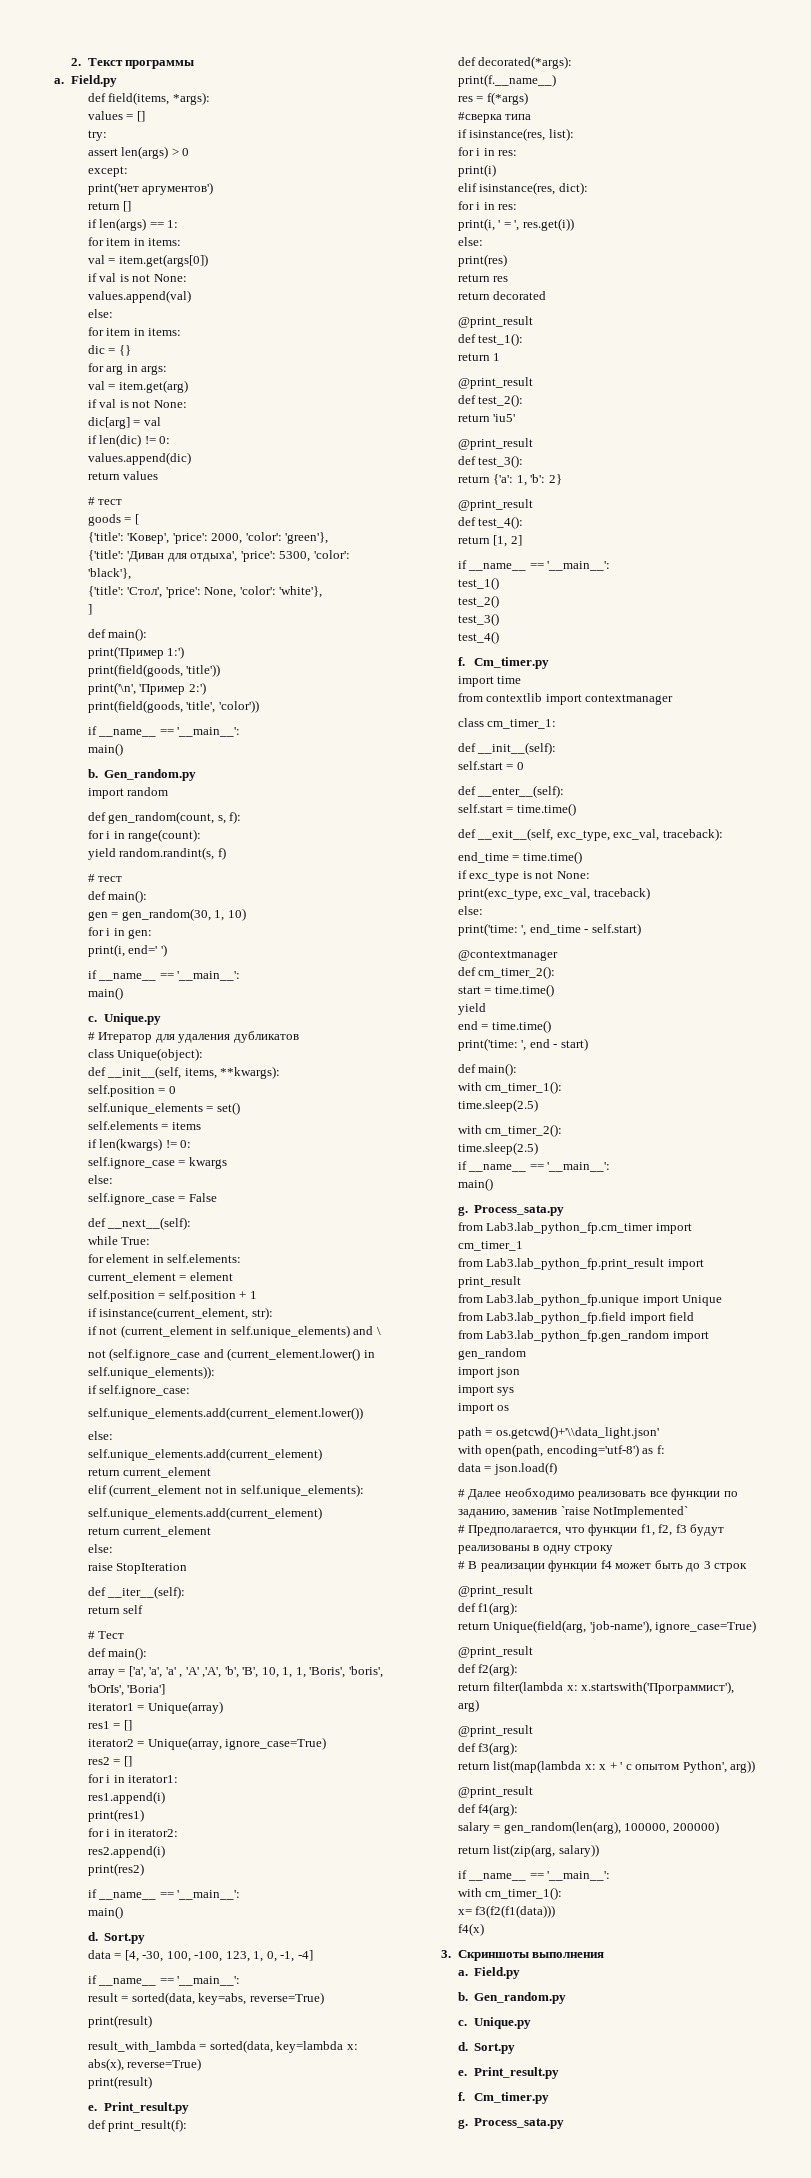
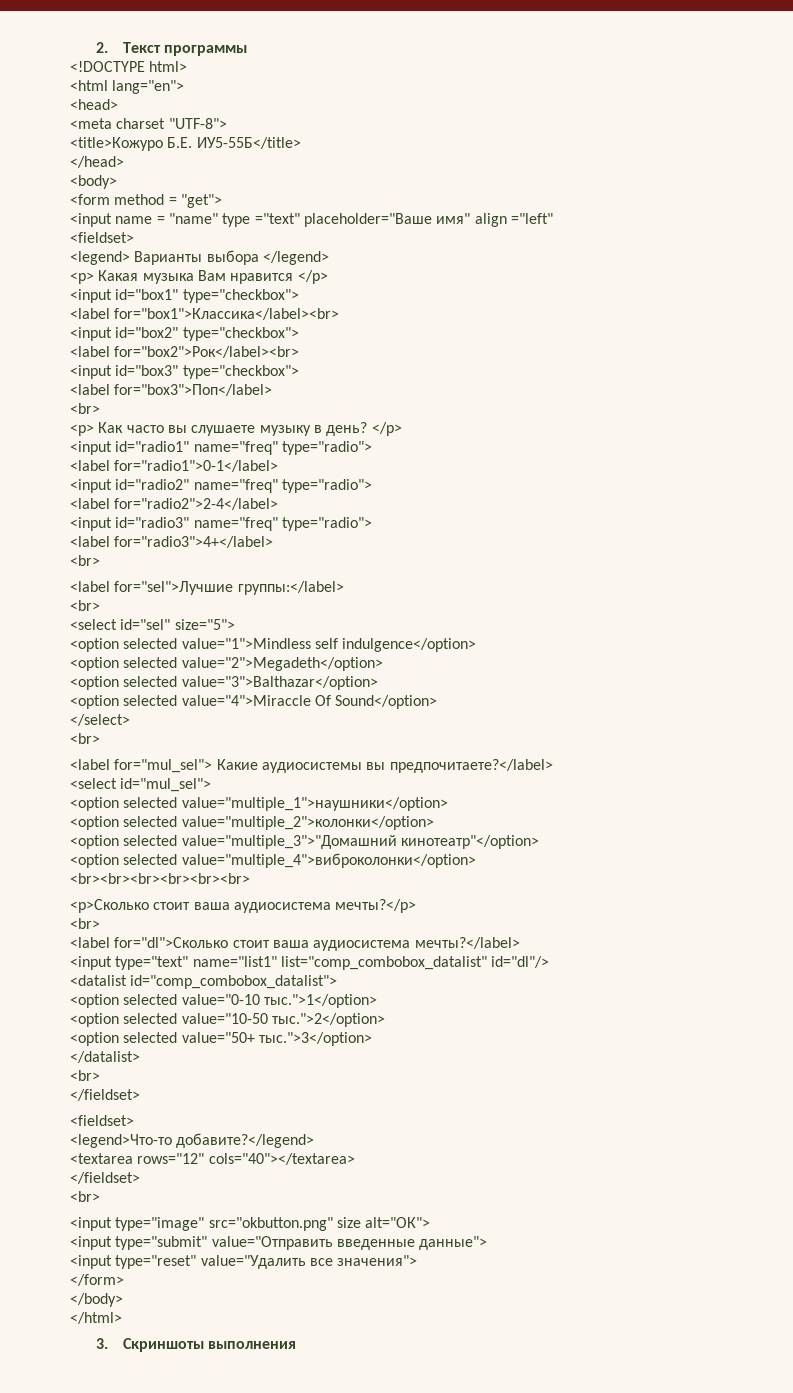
  2. Текст программы
- a. Field.py
- def field(items, *args):
- values = []
- try:
- assert len(args) > 0
- except:
- print('нет аргументов')
- return []
- if len(args) == 1:
- for item in items:
- val = item.get(args[0])
- if val is not None:
- values.append(val)
- else:
- for item in items:
- dic = {}
- for arg in args:
- val = item.get(arg)
- if val is not None:
- dic[arg] = val
- if len(dic) != 0:
- values.append(dic)
- return values
- # тест
- goods = [
- {'title': 'Ковер', 'price': 2000, 'color': 'green'},
- {'title': 'Диван для отдыха', 'price': 5300, 'color': 'black'},
- {'title': 'Стол', 'price': None, 'color': 'white'},
- ]
- def main():
- print('Пример 1:')
- print(field(goods, 'title'))
- print('\n', 'Пример 2:')
- print(field(goods, 'title', 'color'))
- if __name__ == '__main__':
- main()
- b. Gen_random.py
- import random
- def gen_random(count, s, f):
- for i in range(count):
- yield random.randint(s, f)
- # тест
- def main():
- gen = gen_random(30, 1, 10)
- for i in gen:
- print(i, end=' ')
- if __name__ == '__main__':
- main()
- c. Unique.py
- # Итератор для удаления дубликатов
- class Unique(object):
- def __init__(self, items, **kwargs):
- self.position = 0
- self.unique_elements = set()
- self.elements = items
- if len(kwargs) != 0:
- self.ignore_case = kwargs
- else:
- self.ignore_case = False
- def __next__(self):
- while True:
- for element in self.elements:
- current_element = element
- self.position = self.position + 1
- if isinstance(current_element, str):
- if not (current_element in self.unique_elements) and \
- not (self.ignore_case and (current_element.lower() in self.unique_elements)):
- if self.ignore_case:
- self.unique_elements.add(current_element.lower())
- else:
- self.unique_elements.add(current_element)
- return current_element
- elif (current_element not in self.unique_elements):
- self.unique_elements.add(current_element)
- return current_element
- else:
- raise StopIteration
- def __iter__(self):
- return self
- # Тест
- def main():
- array = ['a', 'a', 'a' , 'A' ,'A', 'b', 'B', 10, 1, 1, 'Boris', 'boris', 'bOrIs', 'Boria']
- iterator1 = Unique(array)
- res1 = []
- iterator2 = Unique(array, ignore_case=True)
- res2 = []
- for i in iterator1:
- res1.append(i)
- print(res1)
- for i in iterator2:
- res2.append(i)
- print(res2)
- if __name__ == '__main__':
- main()
- d. Sort.py
- data = [4, -30, 100, -100, 123, 1, 0, -1, -4]
- if __name__ == '__main__':
- result = sorted(data, key=abs, reverse=True)
- print(result)
- result_with_lambda = sorted(data, key=lambda x: abs(x), reverse=True)
- print(result)
- e. Print_result.py
- def print_result(f):
- def decorated(*args):
- print(f.__name__)
- res = f(*args)
- #сверка типа
- if isinstance(res, list):
- for i in res:
- print(i)
- elif isinstance(res, dict):
- for i in res:
- print(i, ' = ', res.get(i))
- else:
- print(res)
- return res
- return decorated
- @print_result
- def test_1():
- return 1
- @print_result
- def test_2():
- return 'iu5'
- @print_result
- def test_3():
- return {'a': 1, 'b': 2}
- @print_result
- def test_4():
- return [1, 2]
- if __name__ == '__main__':
- test_1()
- test_2()
- test_3()
- test_4()
- f. Cm_timer.py
- import time
- from contextlib import contextmanager
- class cm_timer_1:
- def __init__(self):
- self.start = 0
- def __enter__(self):
- self.start = time.time()
- def __exit__(self, exc_type, exc_val, traceback):
- end_time = time.time()
- if exc_type is not None:
- print(exc_type, exc_val, traceback)
- else:
- print('time: ', end_time - self.start)
- @contextmanager
- def cm_timer_2():
- start = time.time()
- yield
- end = time.time()
- print('time: ', end - start)
- def main():
- with cm_timer_1():
- time.sleep(2.5)
- with cm_timer_2():
- time.sleep(2.5)
- if __name__ == '__main__':
- main()
- g. Process_sata.py
- from Lab3.lab_python_fp.cm_timer import cm_timer_1
- from Lab3.lab_python_fp.print_result import print_result
- from Lab3.lab_python_fp.unique import Unique
- from Lab3.lab_python_fp.field import field
- from Lab3.lab_python_fp.gen_random import gen_random
- import json
- import sys
- import os
- path = os.getcwd()+'\\data_light.json'
- with open(path, encoding='utf-8') as f:
- data = json.load(f)
- # Далее необходимо реализовать все функции по заданию, заменив `raise NotImplemented`
- # Предполагается, что функции f1, f2, f3 будут реализованы в одну строку
- # В реализации функции f4 может быть до 3 строк
- @print_result
- def f1(arg):
- return Unique(field(arg, 'job-name'), ignore_case=True)
- @print_result
- def f2(arg):
- return filter(lambda x: x.startswith('Программист'), arg)
- @print_result
- def f3(arg):
- return list(map(lambda x: x + ' с опытом Python', arg))
- @print_result
- def f4(arg):
- salary = gen_random(len(arg), 100000, 200000)
- return list(zip(arg, salary))
- if __name__ == '__main__':
- with cm_timer_1():
- x= f3(f2(f1(data)))
- f4(x)
+ <!DOCTYPE html>
+ <html lang="en">
+ <head>
+ <meta charset "UTF-8">
+ <title>Кожуро Б.Е. ИУ5-55Б</title>
+ </head>
+ <body>
+ <form method = "get">
+ <input name = "name" type ="text" placeholder="Ваше имя" align ="left"
+ <fieldset>
+ <legend> Варианты выбора </legend>
+ <p> Какая музыка Вам нравится </p>
+ <input id="box1" type="checkbox">
+ <label for="box1">Классика</label><br>
+ <input id="box2" type="checkbox">
+ <label for="box2">Рок</label><br>
+ <input id="box3" type="checkbox">
+ <label for="box3">Поп</label>
+ <br>
+ <p> Как часто вы слушаете музыку в день? </p>
+ <input id="radio1" name="freq" type="radio">
+ <label for="radio1">0-1</label>
+ <input id="radio2" name="freq" type="radio">
+ <label for="radio2">2-4</label>
+ <input id="radio3" name="freq" type="radio">
+ <label for="radio3">4+</label>
+ <br>
+ <label for="sel">Лучшие группы:</label>
+ <br>
+ <select id="sel" size="5">
+ <option selected value="1">Mindless self indulgence</option>
+ <option selected value="2">Megadeth</option>
+ <option selected value="3">Balthazar</option>
+ <option selected value="4">Miraccle Of Sound</option>
+ </select>
+ <br>
+ <label for="mul_sel"> Какие аудиосистемы вы предпочитаете?</label>
+ <select id="mul_sel">
+ <option selected value="multiple_1">наушники</option>
+ <option selected value="multiple_2">колонки</option>
+ <option selected value="multiple_3">"Домашний кинотеатр"</option>
+ <option selected value="multiple_4">виброколонки</option>
+ <br><br><br><br><br><br>
+ <p>Сколько стоит ваша аудиосистема мечты?</p>
+ <br>
+ <label for="dl">Сколько стоит ваша аудиосистема мечты?</label>
+ <input type="text" name="list1" list="comp_combobox_datalist" id="dl"/>
+ <datalist id="comp_combobox_datalist">
+ <option selected value="0-10 тыс.">1</option>
+ <option selected value="10-50 тыс.">2</option>
+ <option selected value="50+ тыс.">3</option>
+ </datalist>
+ <br>
+ </fieldset>
+ <fieldset>
+ <legend>Что-то добавите?</legend>
+ <textarea rows="12" cols="40"></textarea>
+ </fieldset>
+ <br>
+ <input type="image" src="okbutton.png" size alt="ОК">
+ <input type="submit" value="Отправить введенные данные">
+ <input type="reset" value="Удалить все значения">
+ </form>
+ </body>
+ </html>
  3. Скриншоты выполнения
- a. Field.py
- b. Gen_random.py
- c. Unique.py
- d. Sort.py
- e. Print_result.py
- f. Cm_timer.py
- g. Process_sata.py

